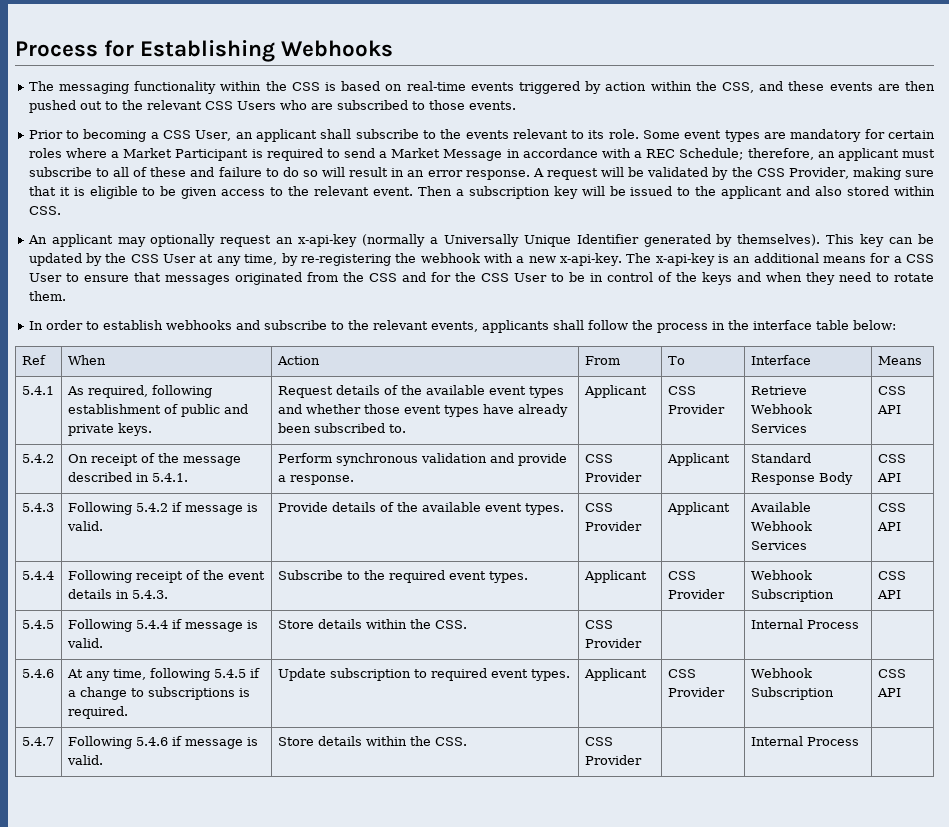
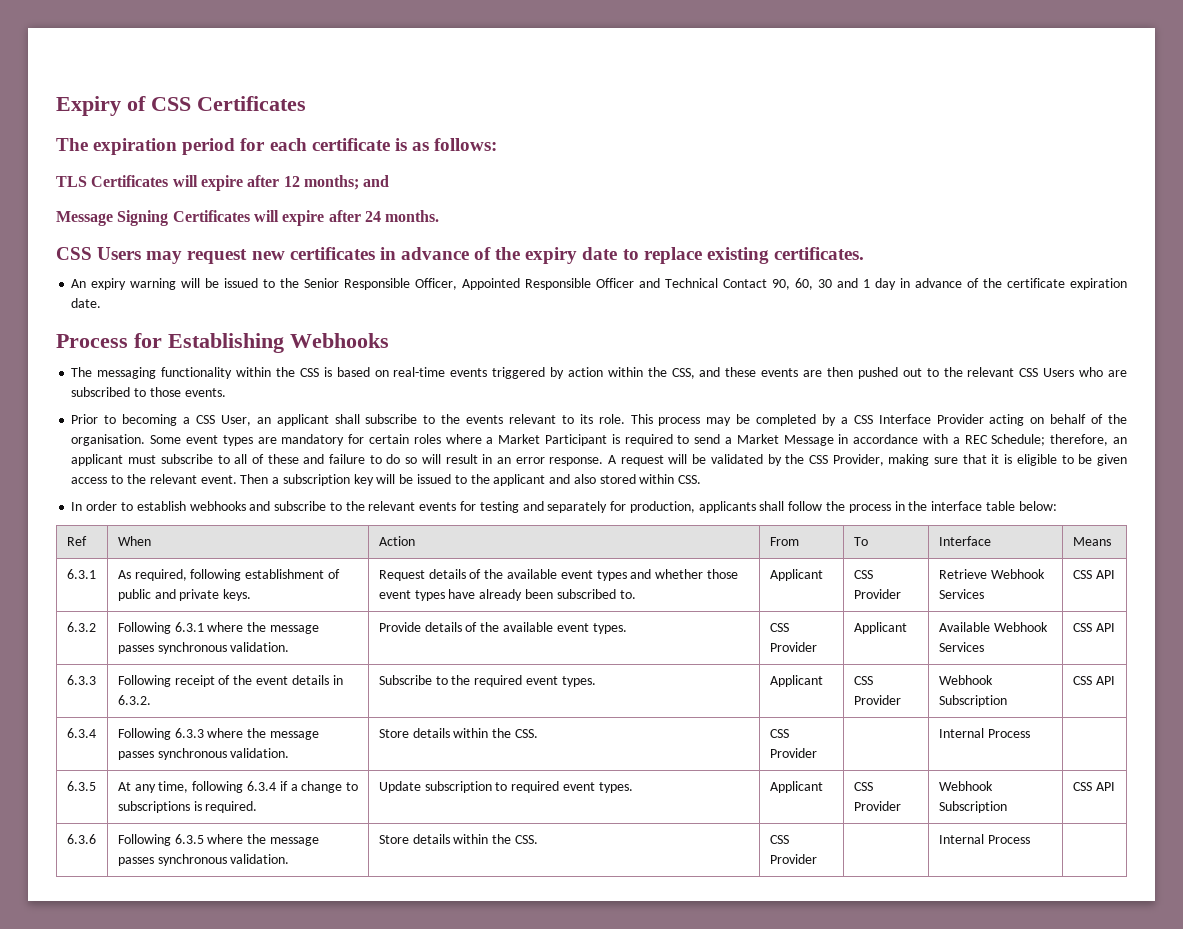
+ Expiry of CSS Certificates
+ The expiration period for each certificate is as follows:
+ TLS Certificates will expire after 12 months; and
+ Message Signing Certificates will expire after 24 months.
+ CSS Users may request new certificates in advance of the expiry date to replace existing certificates.
+ An expiry warning will be issued to the Senior Responsible Officer, Appointed Responsible Officer and Technical Contact 90, 60, 30 and 1 day in advance of the certificate expiration date.
+ This process may be completed by a CSS Interface Provider acting on behalf of the organisation.
- An applicant may optionally request an x-api-key (normally a Universally Unique Identifier generated by themselves). This key can be updated by the CSS User at any time, by re-registering the webhook with a new x-api-key. The x-api-key is an additional means for a CSS User to ensure that messages originated from the CSS and for the CSS User to be in control of the keys and when they need to rotate them.
- In order to establish webhooks and subscribe to the relevant events, applicants shall follow the process in the interface table below:
+ In order to establish webhooks and subscribe to the relevant events for testing and separately for production, applicants shall follow the process in the interface table below:
- 5.4.1 | As required, following establishment of public and private keys. | Request details of the available event types and whether those event types have already been subscribed to. | Applicant | CSS Provider | Retrieve Webhook Services | CSS API
+ 6.3.1 | As required, following establishment of public and private keys. | Request details of the available event types and whether those event types have already been subscribed to. | Applicant | CSS Provider | Retrieve Webhook Services | CSS API
- 5.4.2 | On receipt of the message described in 5.4.1. | Perform synchronous validation and provide a response. | CSS Provider | Applicant | Standard Response Body | CSS API
- 5.4.3 | Following 5.4.2 if message is valid. | Provide details of the available event types. | CSS Provider | Applicant | Available Webhook Services | CSS API
+ 6.3.2 | Following 6.3.1 where the message passes synchronous validation. | Provide details of the available event types. | CSS Provider | Applicant | Available Webhook Services | CSS API
- 5.4.4 | Following receipt of the event details in 5.4.3. | Subscribe to the required event types. | Applicant | CSS Provider | Webhook Subscription | CSS API
+ 6.3.3 | Following receipt of the event details in 6.3.2. | Subscribe to the required event types. | Applicant | CSS Provider | Webhook Subscription | CSS API
- 5.4.5 | Following 5.4.4 if message is valid. | Store details within the CSS. | CSS Provider | | Internal Process |
+ 6.3.4 | Following 6.3.3 where the message passes synchronous validation. | Store details within the CSS. | CSS Provider | | Internal Process |
- 5.4.6 | At any time, following 5.4.5 if a change to subscriptions is required. | Update subscription to required event types. | Applicant | CSS Provider | Webhook Subscription | CSS API
+ 6.3.5 | At any time, following 6.3.4 if a change to subscriptions is required. | Update subscription to required event types. | Applicant | CSS Provider | Webhook Subscription | CSS API
- 5.4.7 | Following 5.4.6 if message is valid. | Store details within the CSS. | CSS Provider | | Internal Process |
+ 6.3.6 | Following 6.3.5 where the message passes synchronous validation. | Store details within the CSS. | CSS Provider | | Internal Process |

